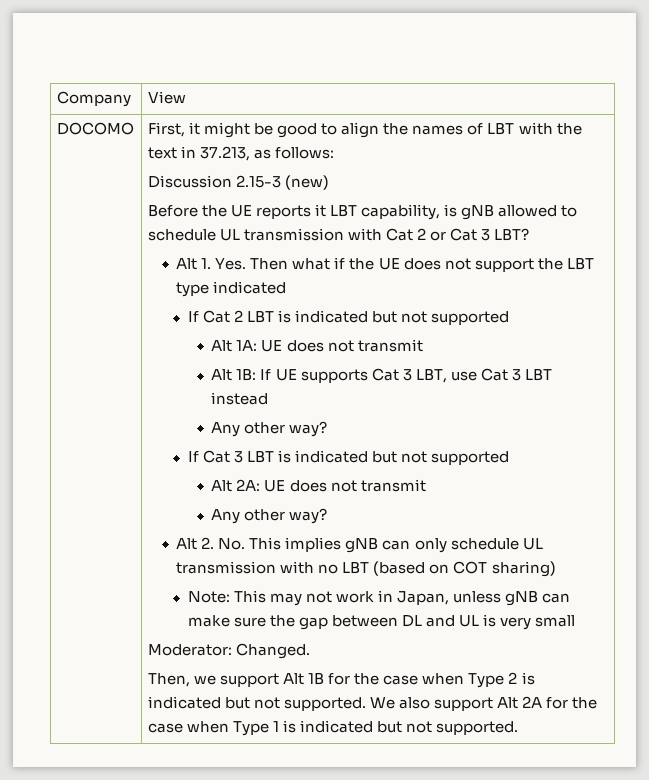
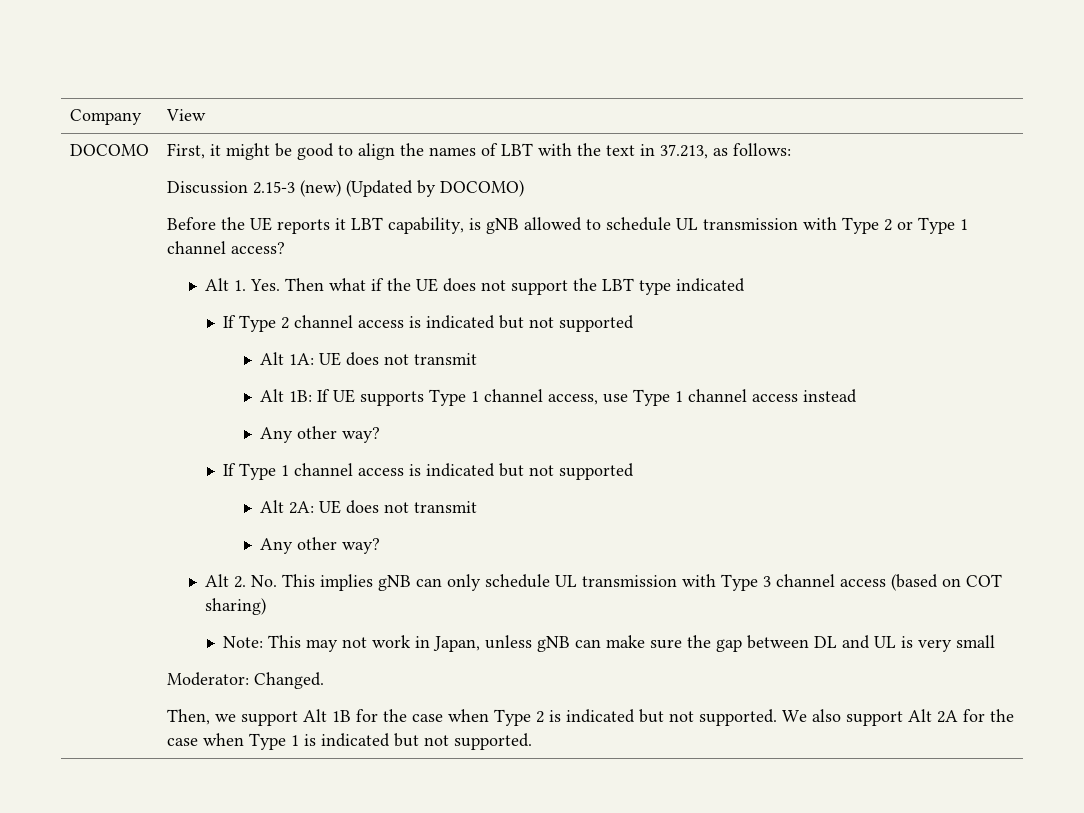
- Discussion 2.15-3 (new)
+ Discussion 2.15-3 (new) (Updated by DOCOMO)
- Before the UE reports it LBT capability, is gNB allowed to schedule UL transmission with Cat 2 or Cat 3 LBT?
+ Before the UE reports it LBT capability, is gNB allowed to schedule UL transmission with Type 2 or Type 1 channel access?
- If Cat 2 LBT is indicated but not supported
+ If Type 2 channel access is indicated but not supported
- Alt 1B: If UE supports Cat 3 LBT, use Cat 3 LBT instead
+ Alt 1B: If UE supports Type 1 channel access, use Type 1 channel access instead
- If Cat 3 LBT is indicated but not supported
+ If Type 1 channel access is indicated but not supported
- Alt 2. No. This implies gNB can only schedule UL transmission with no LBT (based on COT sharing)
+ Alt 2. No. This implies gNB can only schedule UL transmission with Type 3 channel access (based on COT sharing)

